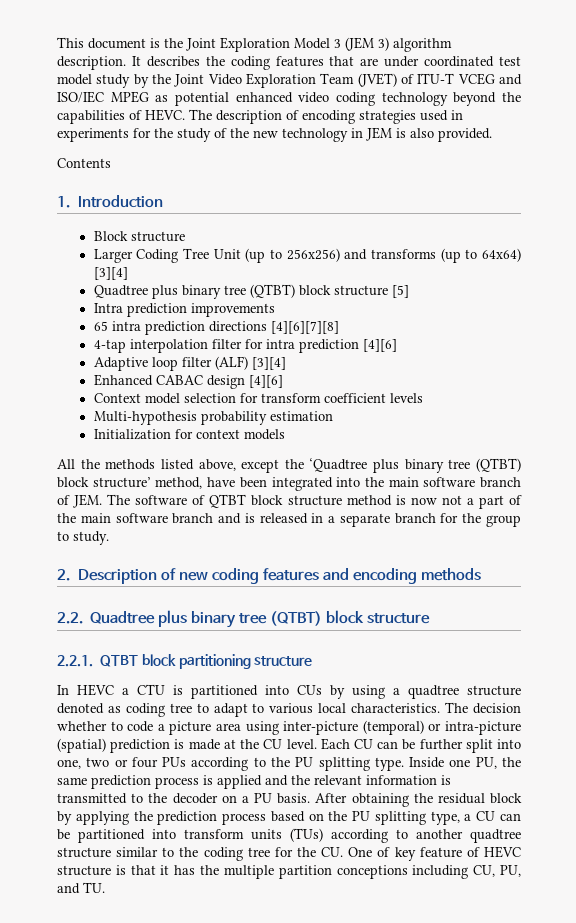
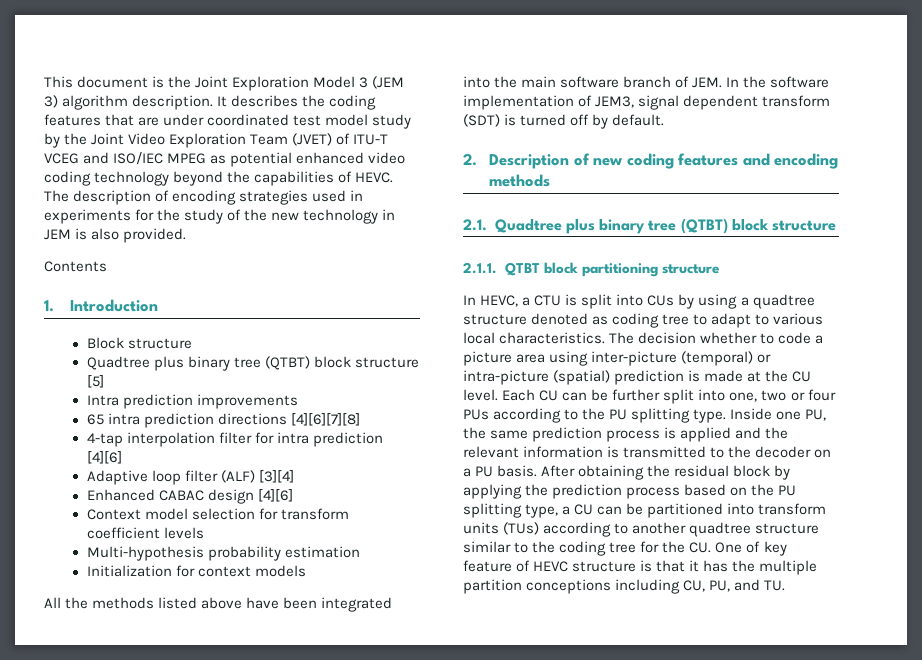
- Larger Coding Tree Unit (up to 256x256) and transforms (up to 64x64) [3][4]
- All the methods listed above, except the ‘Quadtree plus binary tree (QTBT) block structure’ method, have been integrated into the main software branch of JEM. The software of QTBT block structure method is now not a part of the main software branch and is released in a separate branch for the group to study.
+ All the methods listed above have been integrated into the main software branch of JEM. In the software implementation of JEM3, signal dependent transform (SDT) is turned off by default.
- 2.2. Quadtree plus binary tree (QTBT) block structure
+ 2.1. Quadtree plus binary tree (QTBT) block structure
- 2.2.1. QTBT block partitioning structure
+ 2.1.1. QTBT block partitioning structure
- In HEVC a CTU is partitioned into CUs by using a quadtree structure denoted as coding tree to adapt to various local characteristics.
+ In HEVC, a CTU is split into CUs by using a quadtree structure denoted as coding tree to adapt to various local characteristics.

